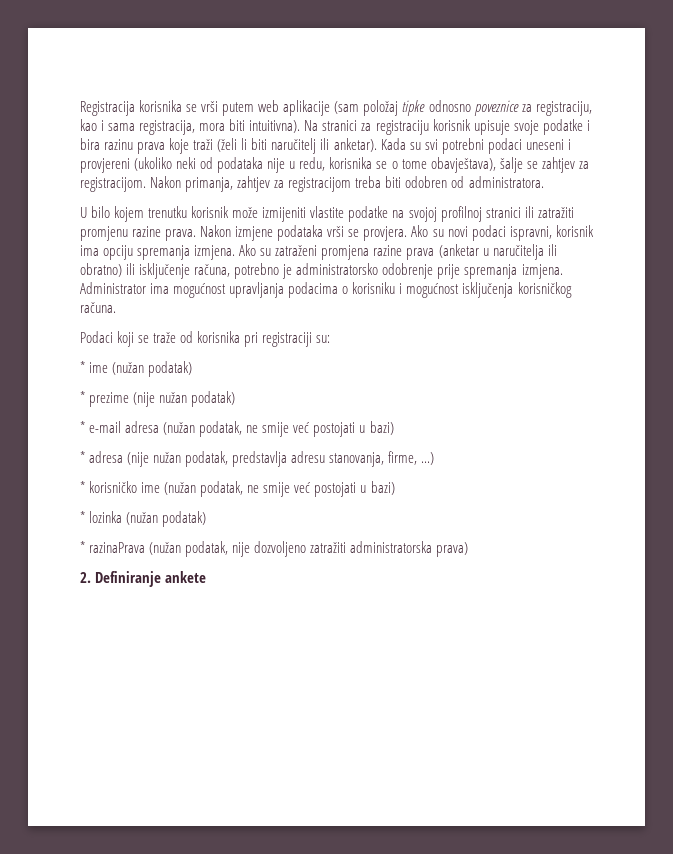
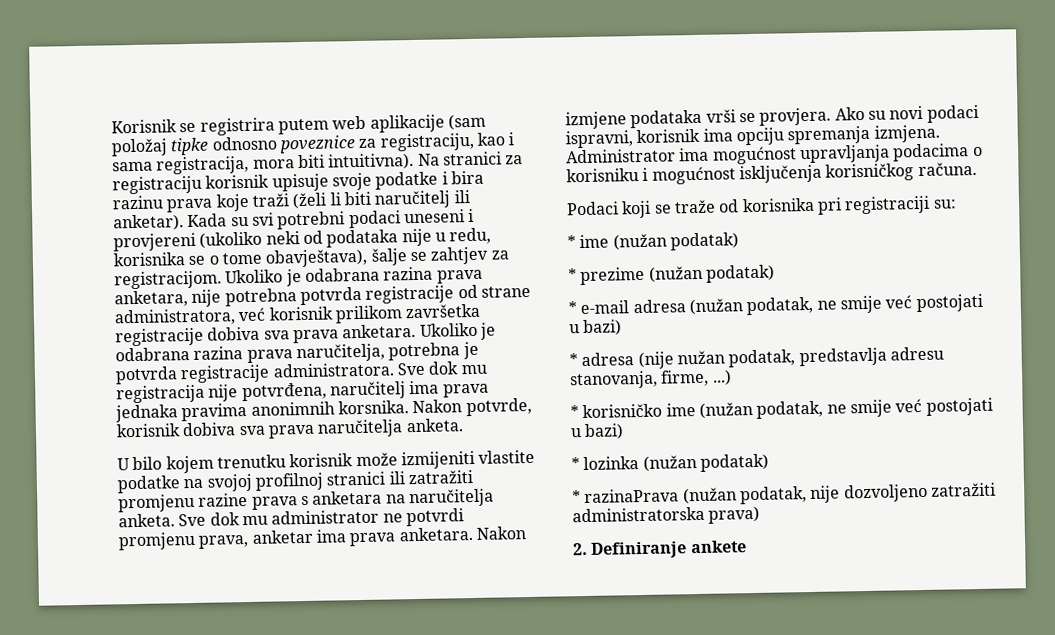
- Registracija korisnika se vrši putem web aplikacije (sam položaj tipke odnosno poveznice za registraciju, kao i sama registracija, mora biti intuitivna).
+ Korisnik se registrira putem web aplikacije (sam položaj tipke odnosno poveznice za registraciju, kao i sama registracija, mora biti intuitivna).
- Nakon primanja, zahtjev za registracijom treba biti odobren od administratora.
+ Ukoliko je odabrana razina prava anketara, nije potrebna potvrda registracije od strane administratora, već korisnik prilikom završetka registracije dobiva sva prava anketara. Ukoliko je odabrana razina prava naručitelja, potrebna je potvrda registracije administratora. Sve dok mu registracija nije potvrđena, naručitelj ima prava jednaka pravima anonimnih korsnika. Nakon potvrde, korisnik dobiva sva prava naručitelja anketa.
- U bilo kojem trenutku korisnik može izmijeniti vlastite podatke na svojoj profilnoj stranici ili zatražiti promjenu razine prava.
+ U bilo kojem trenutku korisnik može izmijeniti vlastite podatke na svojoj profilnoj stranici ili zatražiti promjenu razine prava s anketara na naručitelja anketa. Sve dok mu administrator ne potvrdi promjenu prava, anketar ima prava anketara.
- Ako su zatraženi promjena razine prava (anketar u naručitelja ili obratno) ili isključenje računa, potrebno je administratorsko odobrenje prije spremanja izmjena.
- * prezime (nije nužan podatak)
+ * prezime (nužan podatak)

